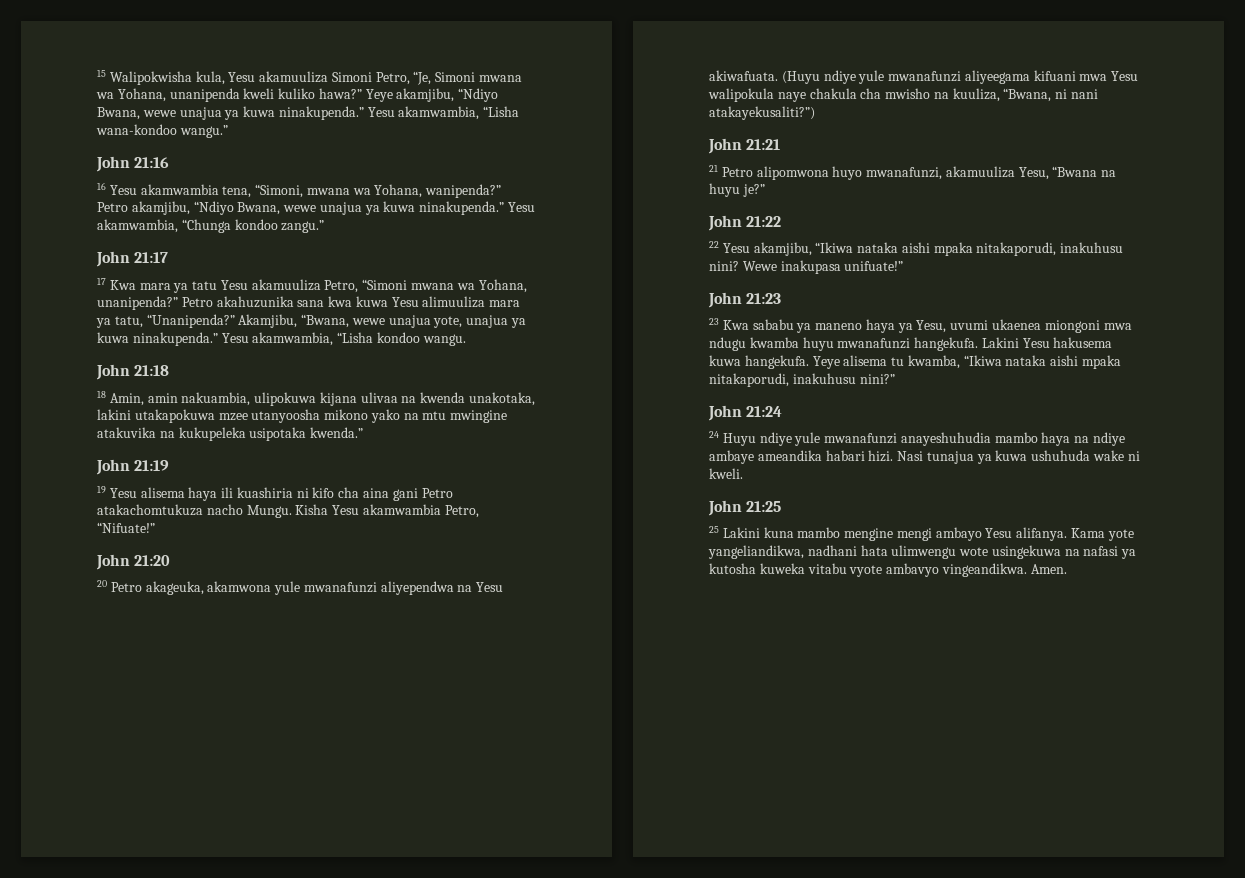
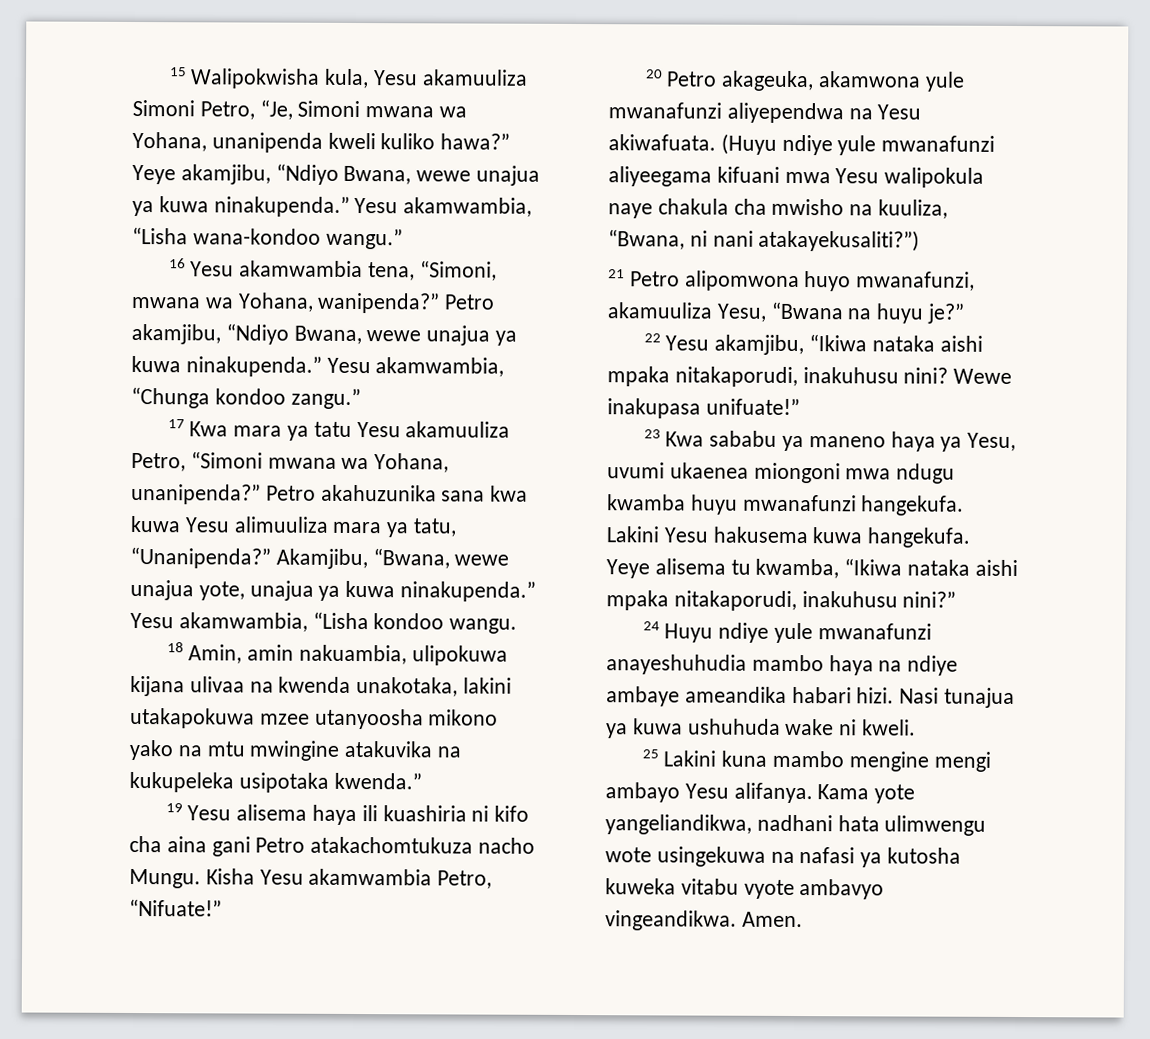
- John 21:16
- John 21:17
- John 21:18
- John 21:19
- John 21:20
- John 21:21
- John 21:22
- John 21:23
- John 21:24
- John 21:25

